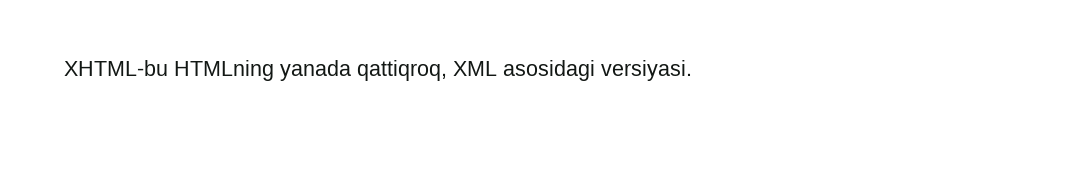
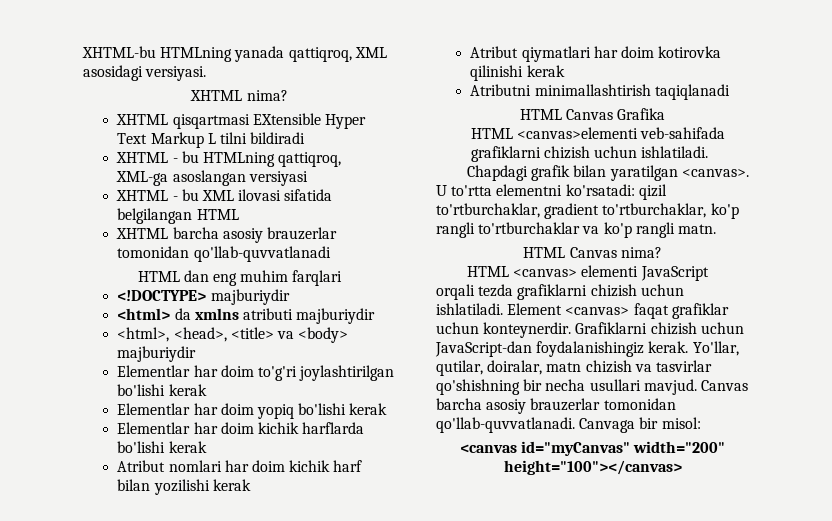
+ XHTML nima?
+ XHTML qisqartmasi EXtensible Hyper Text Markup L tilni bildiradi
+ XHTML - bu HTMLning qattiqroq, XML-ga asoslangan versiyasi
+ XHTML - bu XML ilovasi sifatida belgilangan HTML
+ XHTML barcha asosiy brauzerlar tomonidan qo'llab-quvvatlanadi
+ HTML dan eng muhim farqlari
+ <!DOCTYPE> majburiydir
+ <html> da xmlns atributi majburiydir
+ <html>, <head>, <title> va <body> majburiydir
+ Elementlar har doim to'g'ri joylashtirilgan bo'lishi kerak
+ Elementlar har doim yopiq bo'lishi kerak
+ Elementlar har doim kichik harflarda bo'lishi kerak
+ Atribut nomlari har doim kichik harf bilan yozilishi kerak
+ Atribut qiymatlari har doim kotirovka qilinishi kerak
+ Atributni minimallashtirish taqiqlanadi
+ HTML Canvas Grafika
+ HTML <canvas>elementi veb-sahifada grafiklarni chizish uchun ishlatiladi.
+ Chapdagi grafik bilan yaratilgan <canvas>. U to'rtta elementni ko'rsatadi: qizil to'rtburchaklar, gradient to'rtburchaklar, ko'p rangli to'rtburchaklar va ko'p rangli matn.
+ HTML Canvas nima?
+ HTML <canvas> elementi JavaScript orqali tezda grafiklarni chizish uchun ishlatiladi. Element <canvas> faqat grafiklar uchun konteynerdir. Grafiklarni chizish uchun JavaScript-dan foydalanishingiz kerak. Yo'llar, qutilar, doiralar, matn chizish va tasvirlar qo'shishning bir necha usullari mavjud. Canvas barcha asosiy brauzerlar tomonidan qo'llab-quvvatlanadi. Canvaga bir misol:
+ <canvas id="myCanvas" width="200" height="100"></canvas>

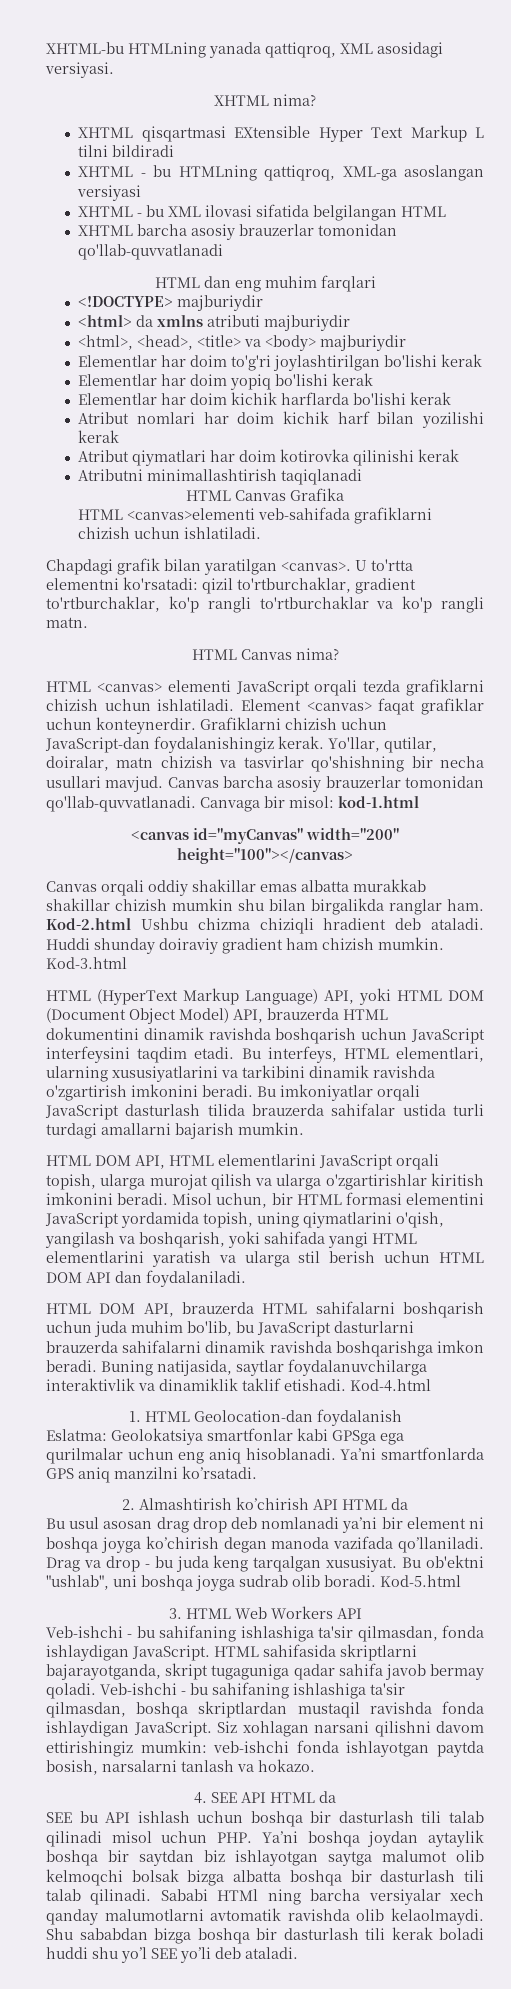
- Canvaga bir misol:
+ Canvaga bir misol: kod-1.html
+ Canvas orqali oddiy shakillar emas albatta murakkab shakillar chizish mumkin shu bilan birgalikda ranglar ham. Kod-2.html Ushbu chizma chiziqli hradient deb ataladi. Huddi shunday doiraviy gradient ham chizish mumkin. Kod-3.html
+ HTML (HyperText Markup Language) API, yoki HTML DOM (Document Object Model) API, brauzerda HTML dokumentini dinamik ravishda boshqarish uchun JavaScript interfeysini taqdim etadi. Bu interfeys, HTML elementlari, ularning xususiyatlarini va tarkibini dinamik ravishda o'zgartirish imkonini beradi. Bu imkoniyatlar orqali JavaScript dasturlash tilida brauzerda sahifalar ustida turli turdagi amallarni bajarish mumkin.
+ HTML DOM API, HTML elementlarini JavaScript orqali topish, ularga murojat qilish va ularga o'zgartirishlar kiritish imkonini beradi. Misol uchun, bir HTML formasi elementini JavaScript yordamida topish, uning qiymatlarini o'qish, yangilash va boshqarish, yoki sahifada yangi HTML elementlarini yaratish va ularga stil berish uchun HTML DOM API dan foydalaniladi.
+ HTML DOM API, brauzerda HTML sahifalarni boshqarish uchun juda muhim bo'lib, bu JavaScript dasturlarni brauzerda sahifalarni dinamik ravishda boshqarishga imkon beradi. Buning natijasida, saytlar foydalanuvchilarga interaktivlik va dinamiklik taklif etishadi. Kod-4.html
+ 1. HTML Geolocation-dan foydalanish
+ Eslatma: Geolokatsiya smartfonlar kabi GPSga ega qurilmalar uchun eng aniq hisoblanadi. Ya’ni smartfonlarda GPS aniq manzilni ko’rsatadi.
+ 2. Almashtirish ko’chirish API HTML da
+ Bu usul asosan drag drop deb nomlanadi ya’ni bir element ni boshqa joyga ko’chirish degan manoda vazifada qo’llaniladi. Drag va drop - bu juda keng tarqalgan xususiyat. Bu ob'ektni "ushlab", uni boshqa joyga sudrab olib boradi. Kod-5.html
+ 3. HTML Web Workers API
+ Veb-ishchi - bu sahifaning ishlashiga ta'sir qilmasdan, fonda ishlaydigan JavaScript. HTML sahifasida skriptlarni bajarayotganda, skript tugaguniga qadar sahifa javob bermay qoladi. Veb-ishchi - bu sahifaning ishlashiga ta'sir qilmasdan, boshqa skriptlardan mustaqil ravishda fonda ishlaydigan JavaScript. Siz xohlagan narsani qilishni davom ettirishingiz mumkin: veb-ishchi fonda ishlayotgan paytda bosish, narsalarni tanlash va hokazo.
+ 4. SEE API HTML da
+ SEE bu API ishlash uchun boshqa bir dasturlash tili talab qilinadi misol uchun PHP. Ya’ni boshqa joydan aytaylik boshqa bir saytdan biz ishlayotgan saytga malumot olib kelmoqchi bolsak bizga albatta boshqa bir dasturlash tili talab qilinadi. Sababi HTMl ning barcha versiyalar xech qanday malumotlarni avtomatik ravishda olib kelaolmaydi. Shu sababdan bizga boshqa bir dasturlash tili kerak boladi huddi shu yo’l SEE yo’li deb ataladi.

